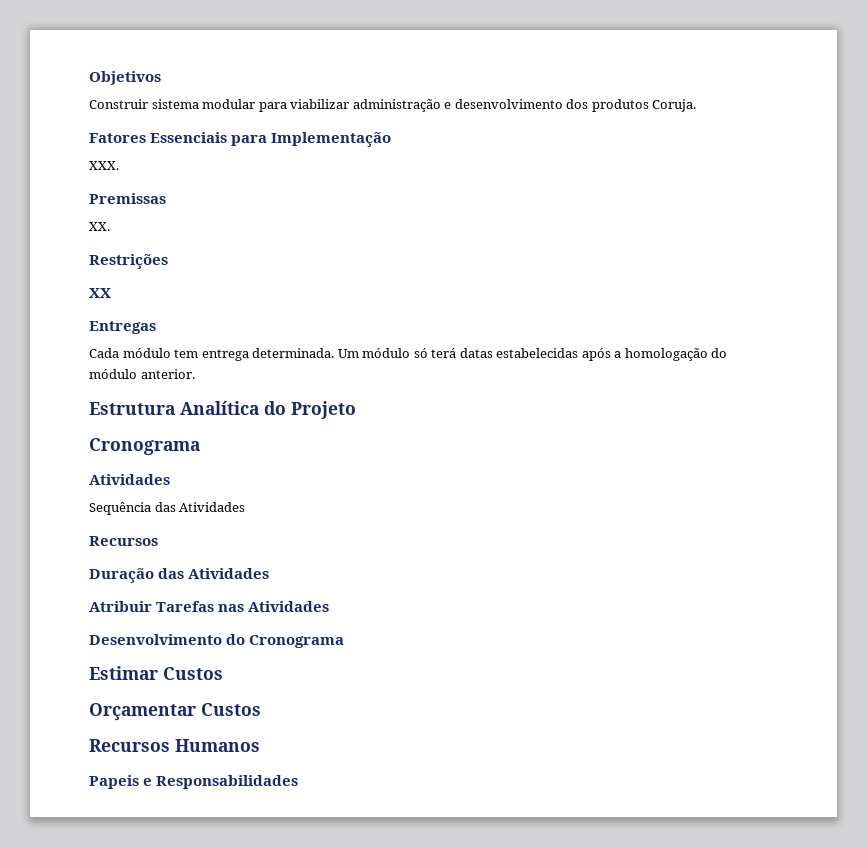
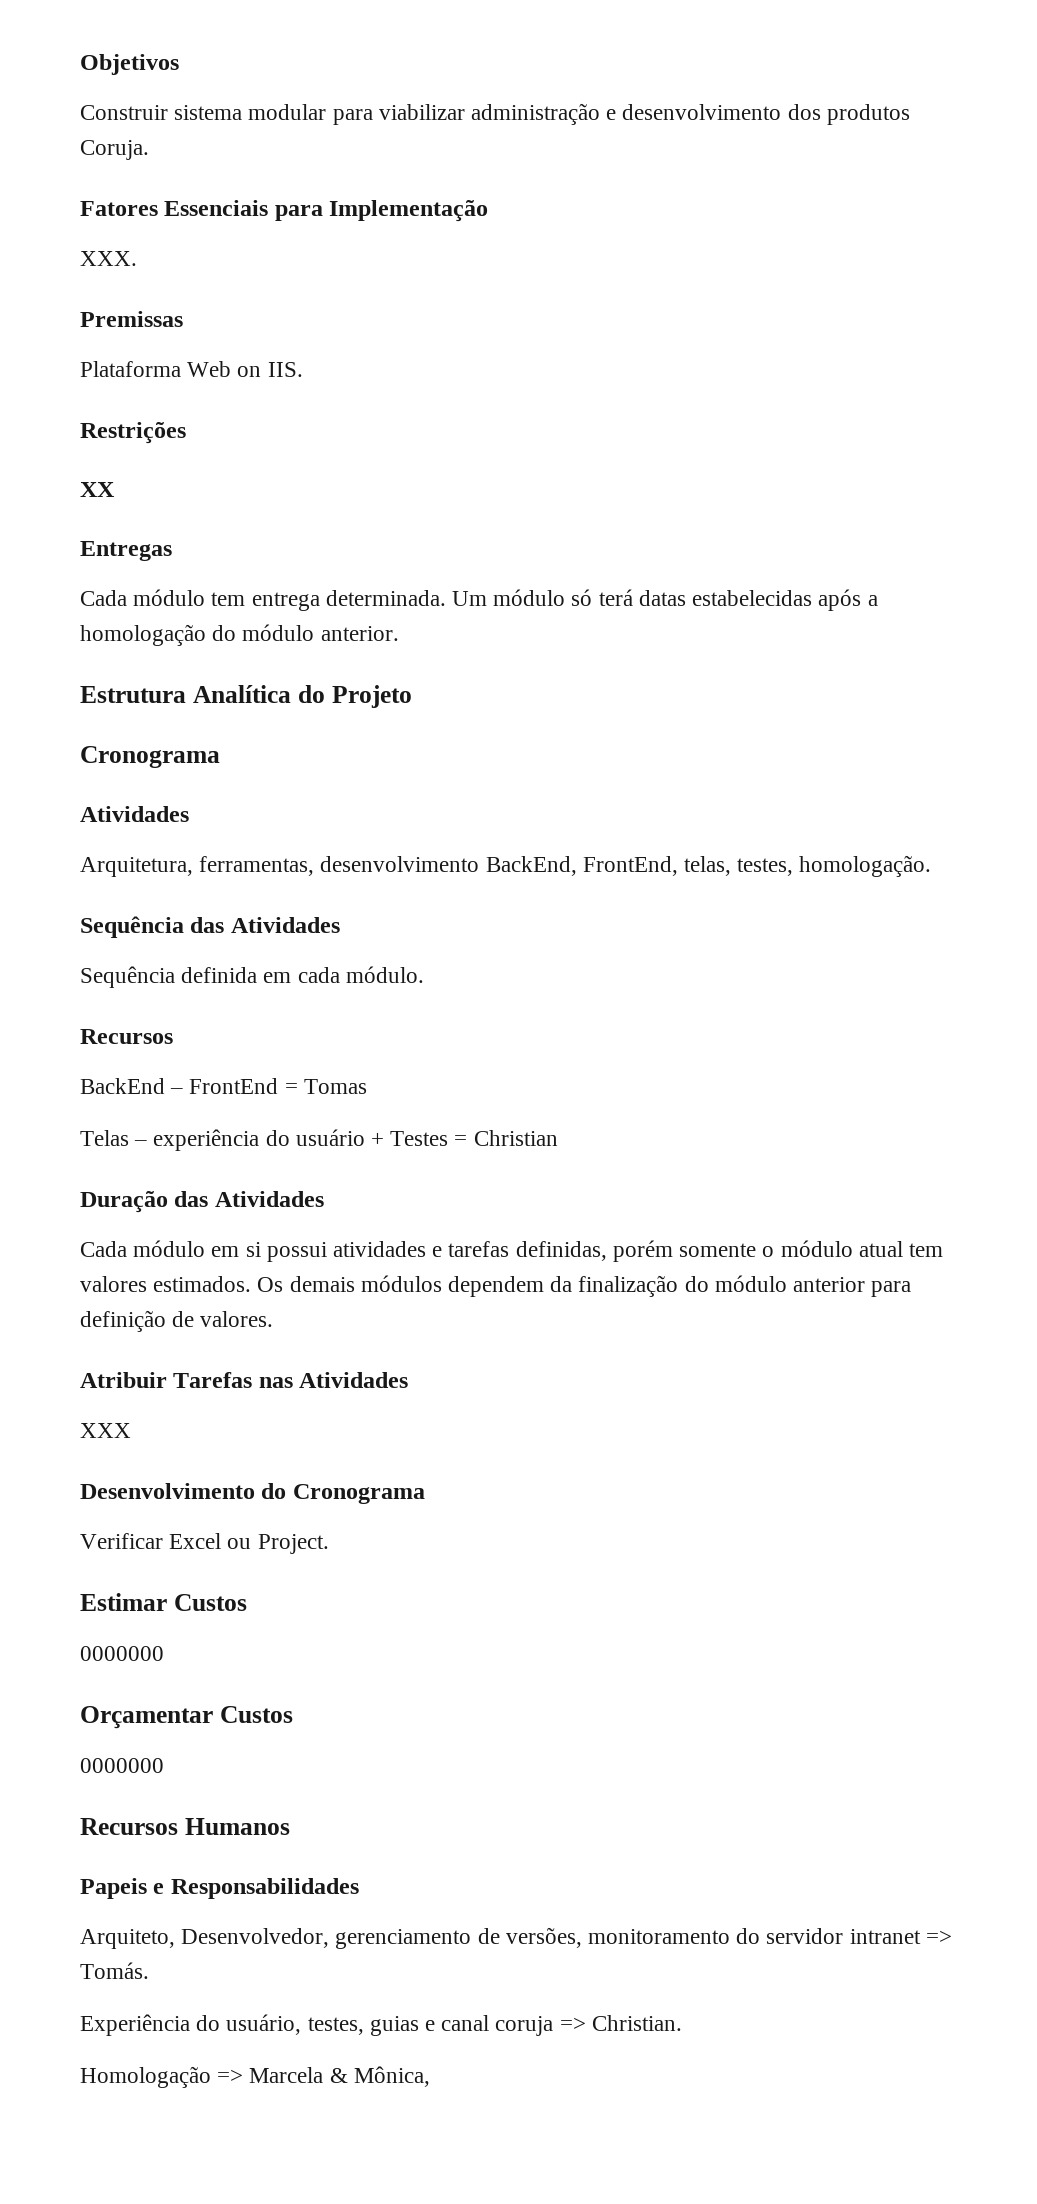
- XX.
+ Plataforma Web on IIS.
+ Arquitetura, ferramentas, desenvolvimento BackEnd, FrontEnd, telas, testes, homologação.
  Sequência das Atividades
+ Sequência definida em cada módulo.
  Recursos
+ BackEnd – FrontEnd = Tomas
+ Telas – experiência do usuário + Testes = Christian
  Duração das Atividades
+ Cada módulo em si possui atividades e tarefas definidas, porém somente o módulo atual tem valores estimados. Os demais módulos dependem da finalização do módulo anterior para definição de valores.
+ XXX
+ Verificar Excel ou Project.
  Estimar Custos
+ 0000000
  Orçamentar Custos
+ 0000000
+ Arquiteto, Desenvolvedor, gerenciamento de versões, monitoramento do servidor intranet => Tomás.
+ Experiência do usuário, testes, guias e canal coruja => Christian.
+ Homologação => Marcela & Mônica,

